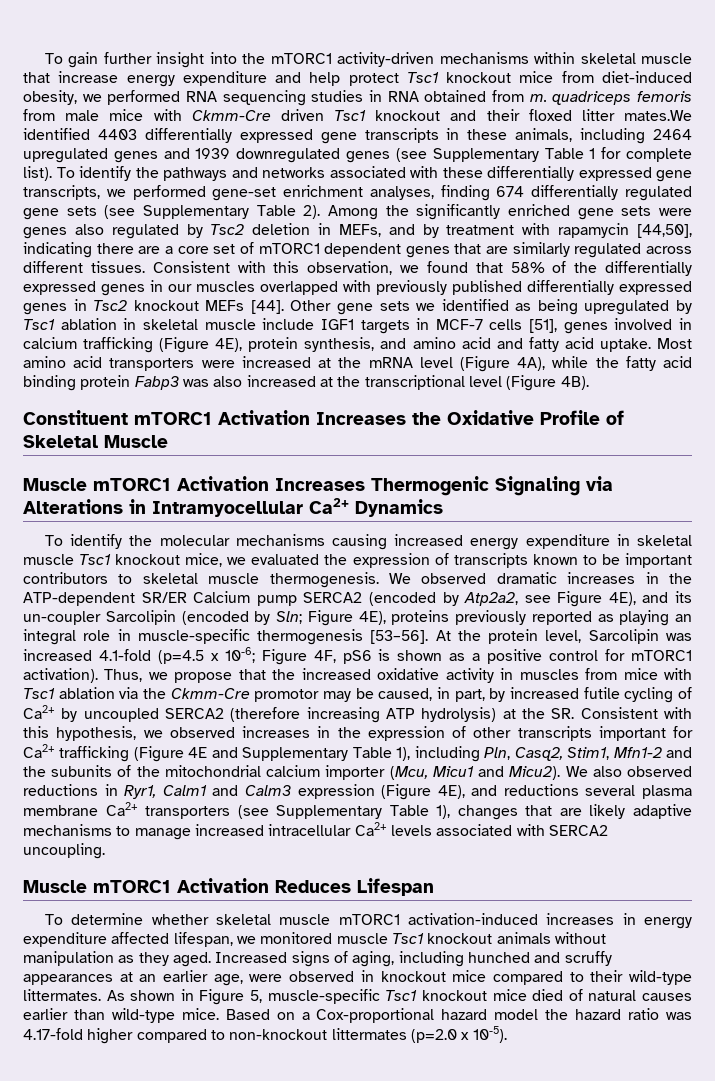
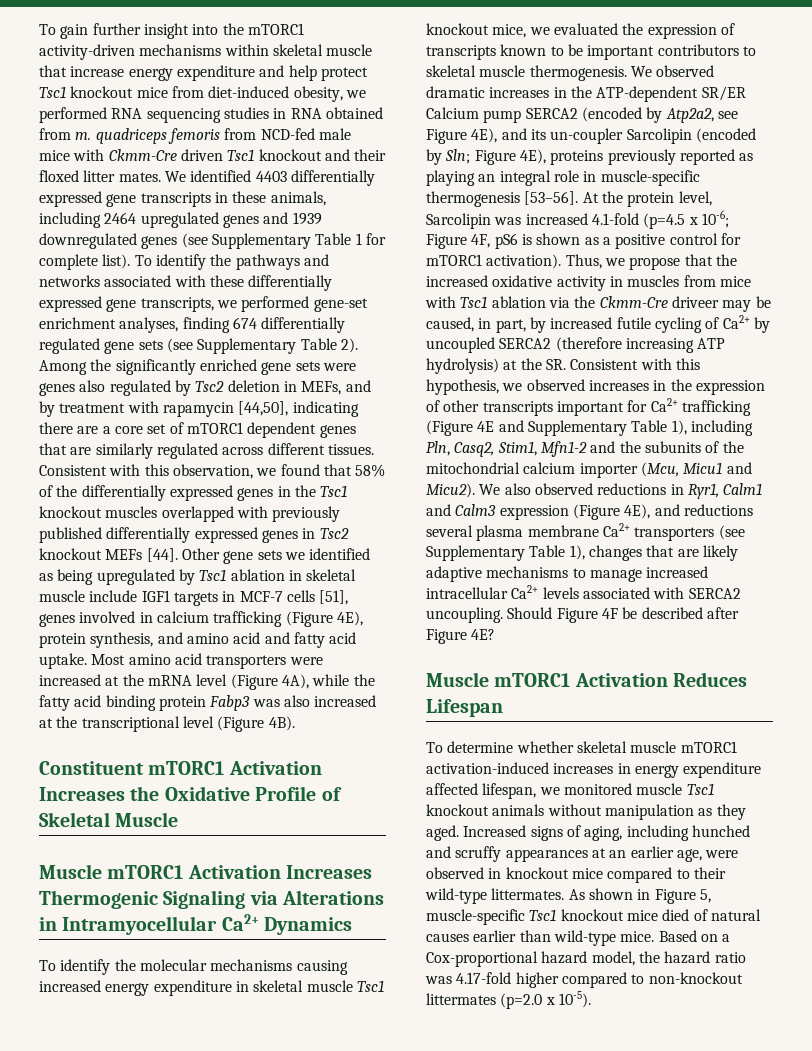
- To gain further insight into the mTORC1 activity-driven mechanisms within skeletal muscle that increase energy expenditure and help protect Tsc1 knockout mice from diet-induced obesity, we performed RNA sequencing studies in RNA obtained from m. quadriceps femoris from male mice with Ckmm-Cre driven Tsc1 knockout and their floxed litter mates.We identified 4403 differentially expressed gene transcripts in these animals, including 2464 upregulated genes and 1939 downregulated genes (see Supplementary Table 1 for complete list).
+ To gain further insight into the mTORC1 activity-driven mechanisms within skeletal muscle that increase energy expenditure and help protect Tsc1 knockout mice from diet-induced obesity, we performed RNA sequencing studies in RNA obtained from m. quadriceps femoris from NCD-fed male mice with Ckmm-Cre driven Tsc1 knockout and their floxed litter mates. We identified 4403 differentially expressed gene transcripts in these animals, including 2464 upregulated genes and 1939 downregulated genes (see Supplementary Table 1 for complete list).
- Consistent with this observation, we found that 58% of the differentially expressed genes in our muscles overlapped with previously published differentially expressed genes in Tsc2 knockout MEFs [44].
+ Consistent with this observation, we found that 58% of the differentially expressed genes in the Tsc1 knockout muscles overlapped with previously published differentially expressed genes in Tsc2 knockout MEFs [44].
- Thus, we propose that the increased oxidative activity in muscles from mice with Tsc1 ablation via the Ckmm-Cre promotor may be caused, in part, by increased futile cycling of Ca2+ by uncoupled SERCA2 (therefore increasing ATP hydrolysis) at the SR. Consistent with this hypothesis, we observed increases in the expression of other transcripts important for Ca2+ trafficking (Figure 4E and Supplementary Table 1), including Pln, Casq2, Stim1, Mfn1-2 and the subunits of the mitochondrial calcium importer (Mcu, Micu1 and Micu2).
+ Thus, we propose that the increased oxidative activity in muscles from mice with Tsc1 ablation via the Ckmm-Cre driveer may be caused, in part, by increased futile cycling of Ca2+ by uncoupled SERCA2 (therefore increasing ATP hydrolysis) at the SR. Consistent with this hypothesis, we observed increases in the expression of other transcripts important for Ca2+ trafficking (Figure 4E and Supplementary Table 1), including Pln, Casq2, Stim1, Mfn1-2 and the subunits of the mitochondrial calcium importer (Mcu, Micu1 and Micu2).
+ Should Figure 4F be described after Figure 4E?
- Based on a Cox-proportional hazard model the hazard ratio was 4.17-fold higher compared to non-knockout littermates (p=2.0 x 10-5).
+ Based on a Cox-proportional hazard model, the hazard ratio was 4.17-fold higher compared to non-knockout littermates (p=2.0 x 10-5).

